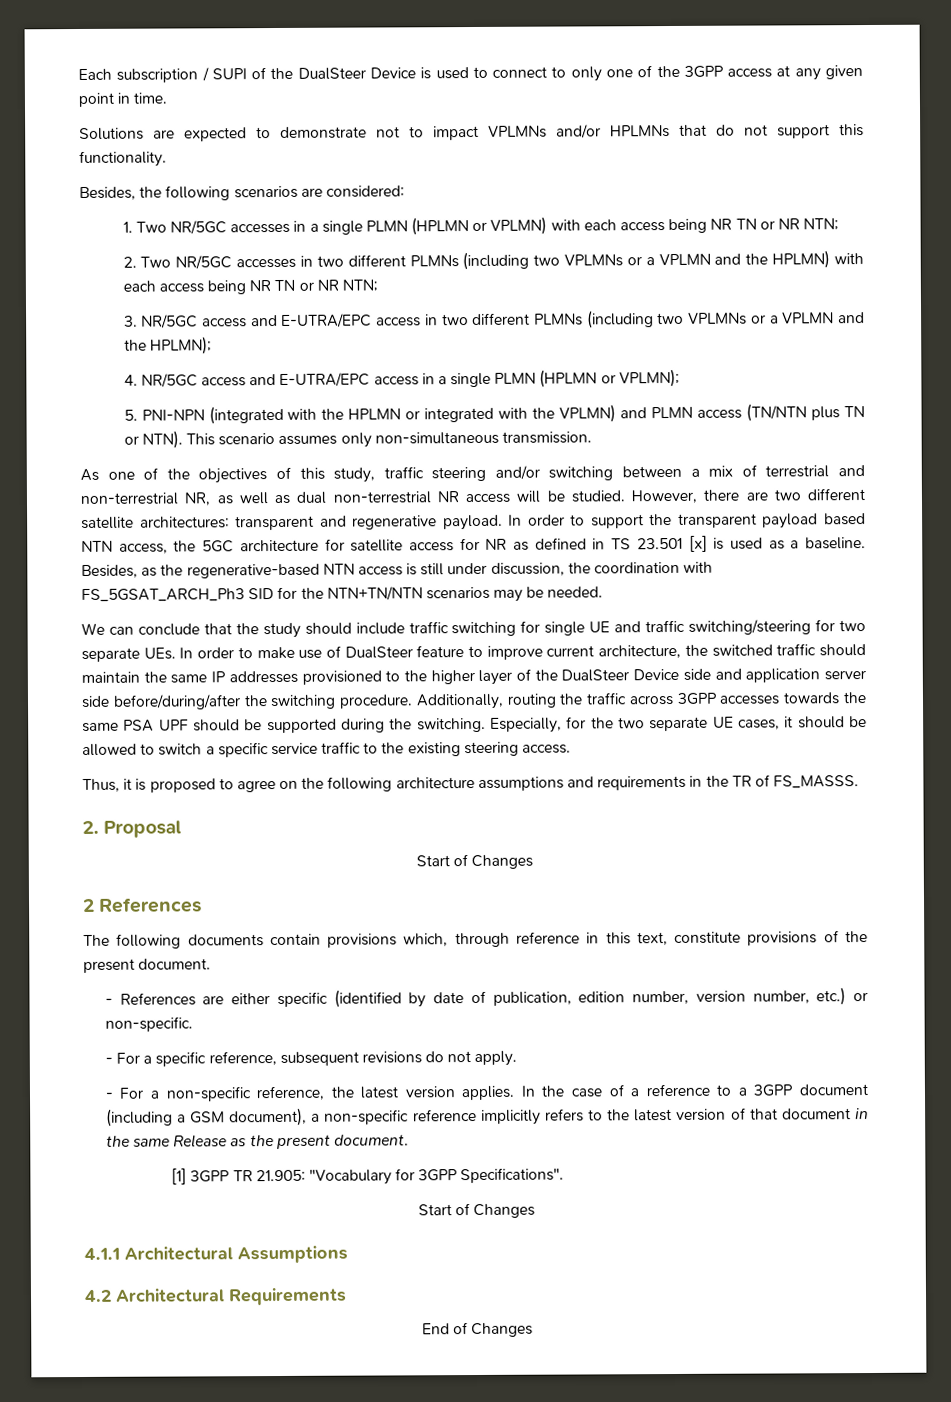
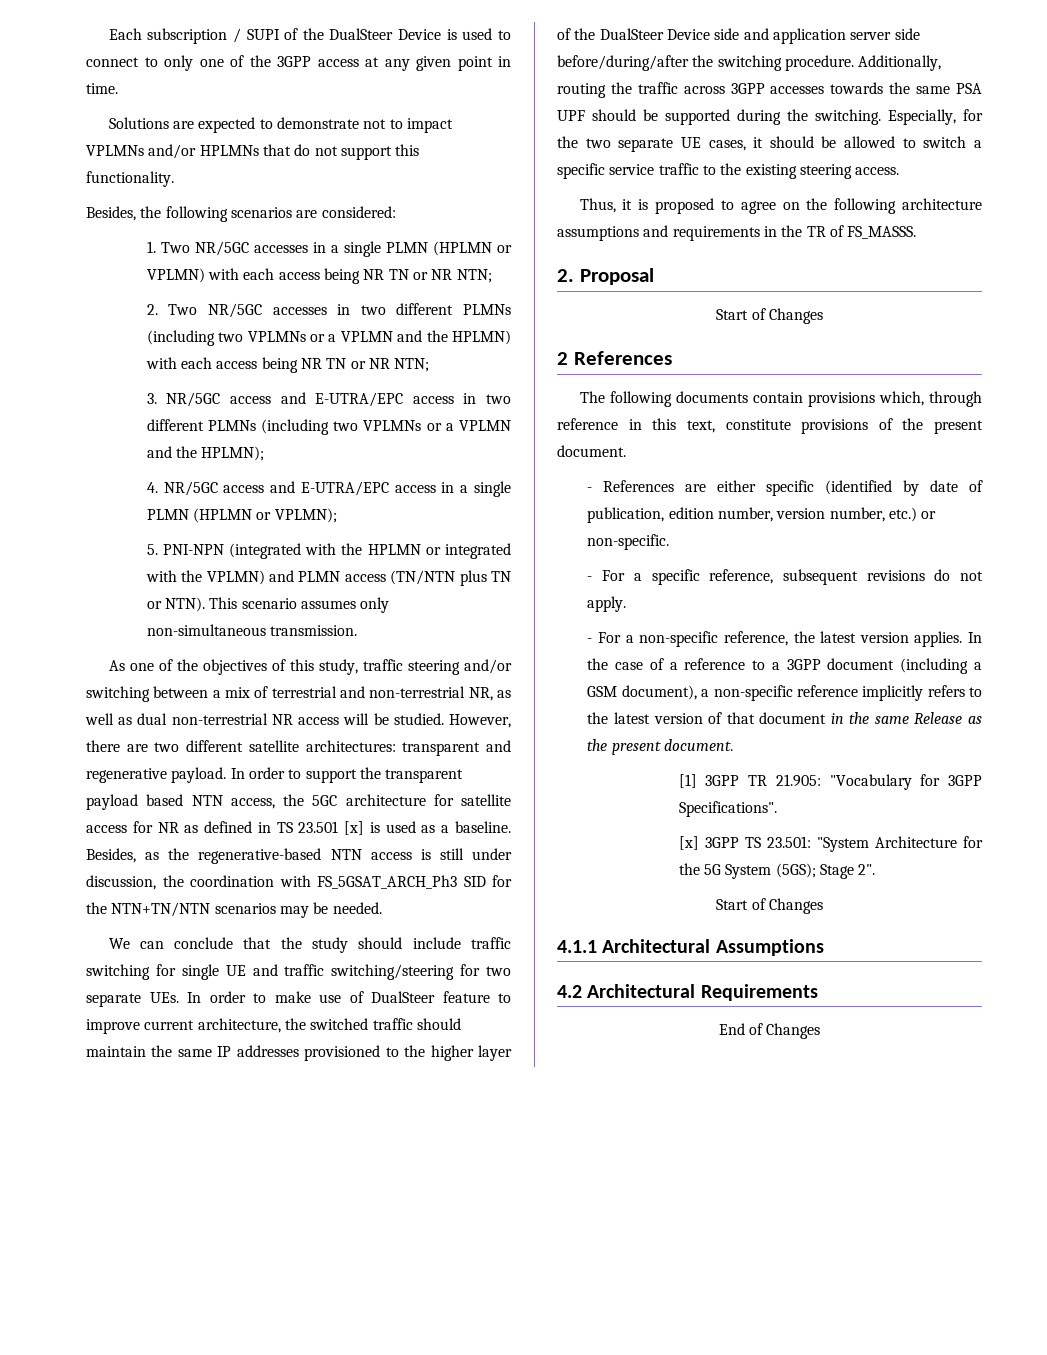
+ [x] 3GPP TS 23.501: "System Architecture for the 5G System (5GS); Stage 2".

